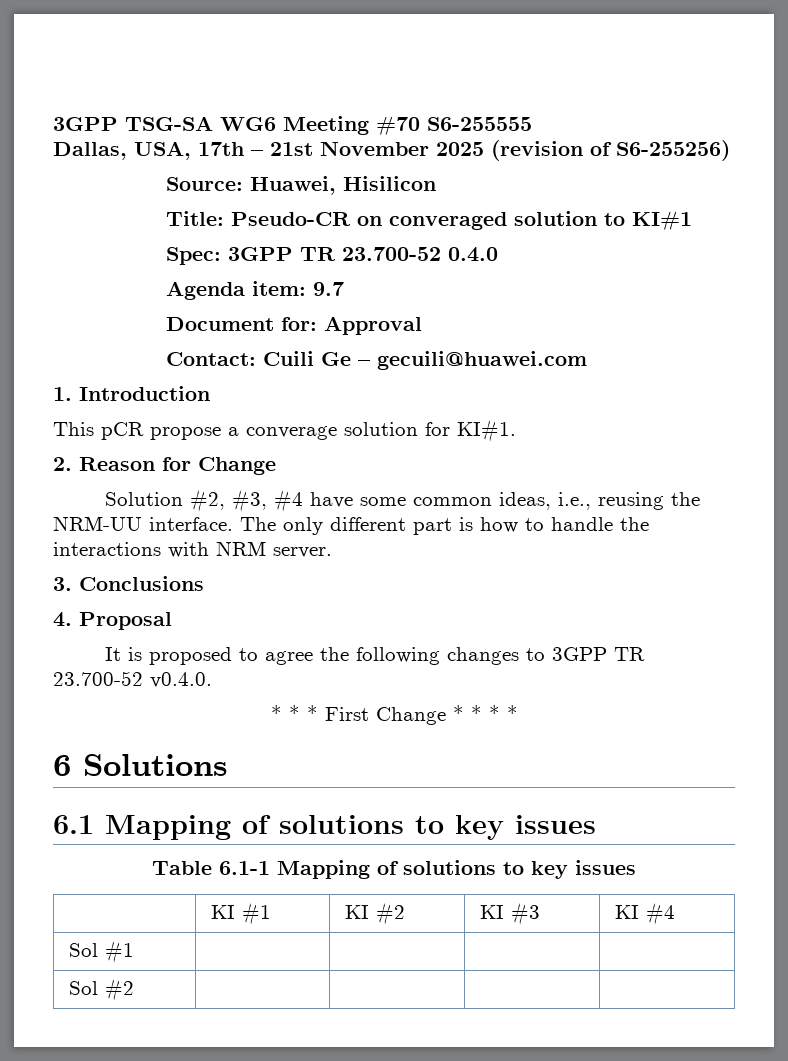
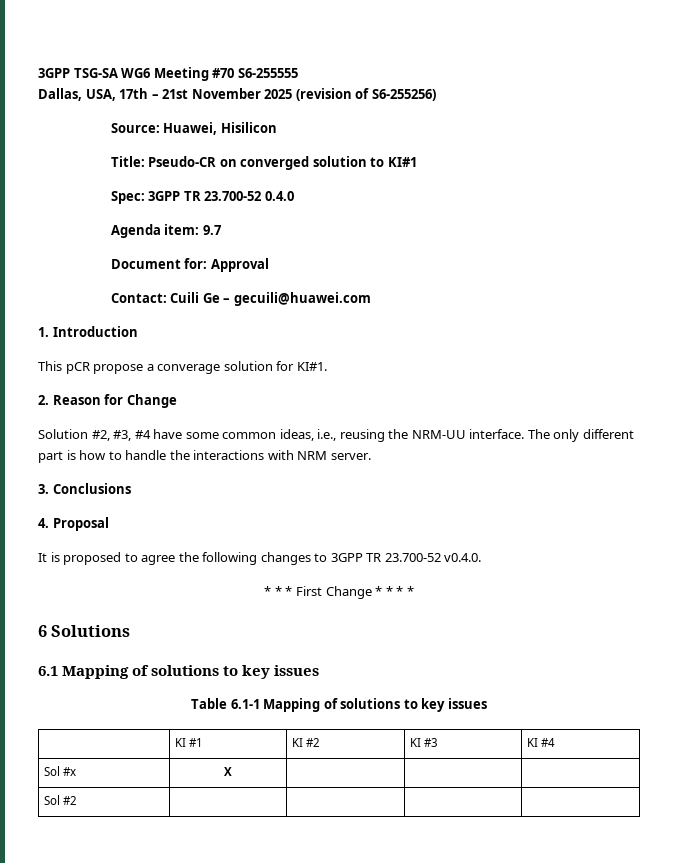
- Title: Pseudo-CR on converaged solution to KI#1
+ Title: Pseudo-CR on converged solution to KI#1
- Sol #1 | | | |
+ Sol #x | X | | |

